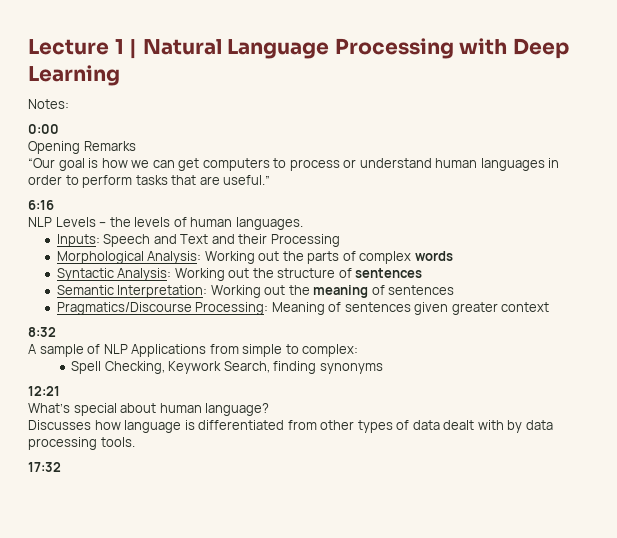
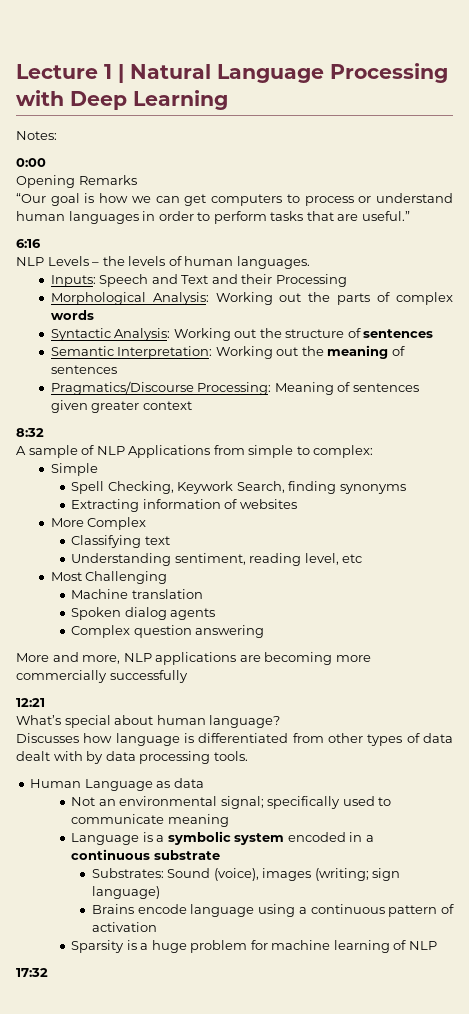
+ Simple
+ Extracting information of websites
+ More Complex
+ Classifying text
+ Understanding sentiment, reading level, etc
+ Most Challenging
+ Machine translation
+ Spoken dialog agents
+ Complex question answering
+ More and more, NLP applications are becoming more commercially successfully
+ Human Language as data
+ Not an environmental signal; specifically used to communicate meaning
+ Language is a symbolic system encoded in a continuous substrate
+ Substrates: Sound (voice), images (writing; sign language)
+ Brains encode language using a continuous pattern of activation
+ Sparsity is a huge problem for machine learning of NLP

